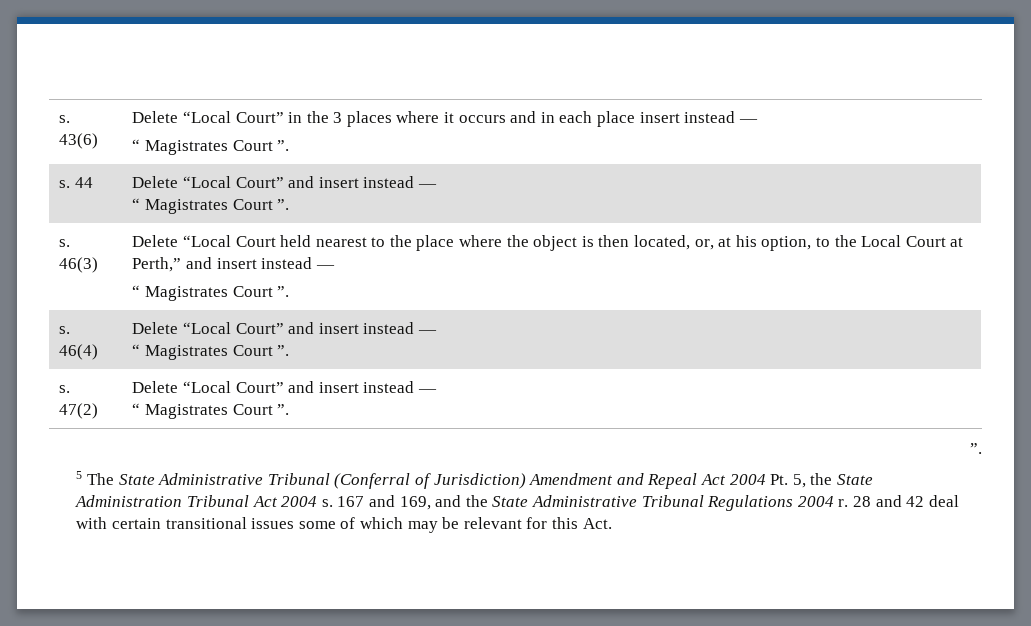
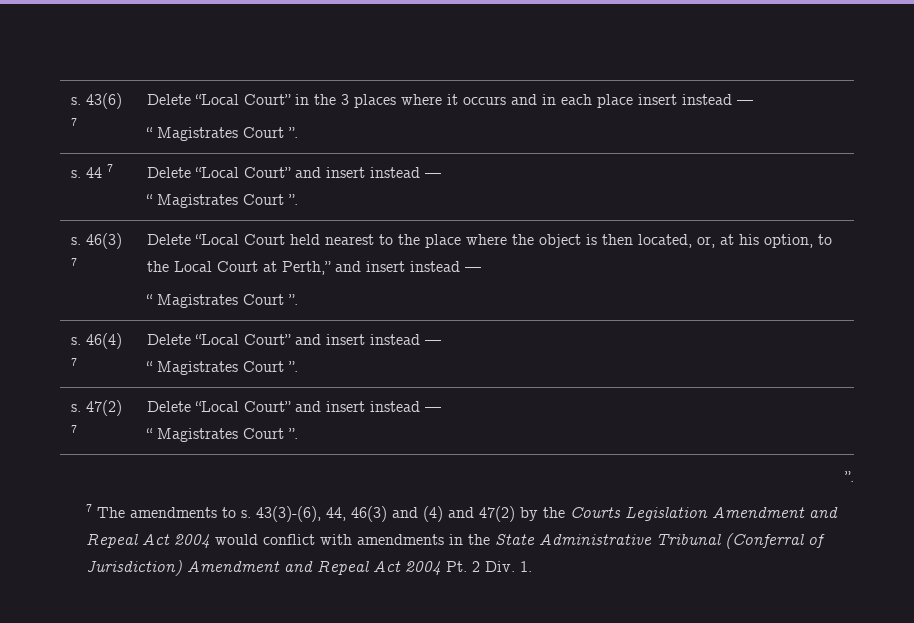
- s. 43(6) | Delete “Local Court” in the 3 places where it occurs and in each place insert instead —
+ s. 43(6) 7 | Delete “Local Court” in the 3 places where it occurs and in each place insert instead —
- s. 44 | Delete “Local Court” and insert instead —
+ s. 44 7 | Delete “Local Court” and insert instead —
- s. 46(3) | Delete “Local Court held nearest to the place where the object is then located, or, at his option, to the Local Court at Perth,” and insert instead —
+ s. 46(3) 7 | Delete “Local Court held nearest to the place where the object is then located, or, at his option, to the Local Court at Perth,” and insert instead —
- s. 46(4) | Delete “Local Court” and insert instead —
+ s. 46(4) 7 | Delete “Local Court” and insert instead —
- s. 47(2) | Delete “Local Court” and insert instead —
+ s. 47(2) 7 | Delete “Local Court” and insert instead —
- 5 The State Administrative Tribunal (Conferral of Jurisdiction) Amendment and Repeal Act 2004 Pt. 5, the State Administration Tribunal Act 2004 s. 167 and 169, and the State Administrative Tribunal Regulations 2004 r. 28 and 42 deal with certain transitional issues some of which may be relevant for this Act.
+ 7 The amendments to s. 43(3)-(6), 44, 46(3) and (4) and 47(2) by the Courts Legislation Amendment and Repeal Act 2004 would conflict with amendments in the State Administrative Tribunal (Conferral of Jurisdiction) Amendment and Repeal Act 2004 Pt. 2 Div. 1.

